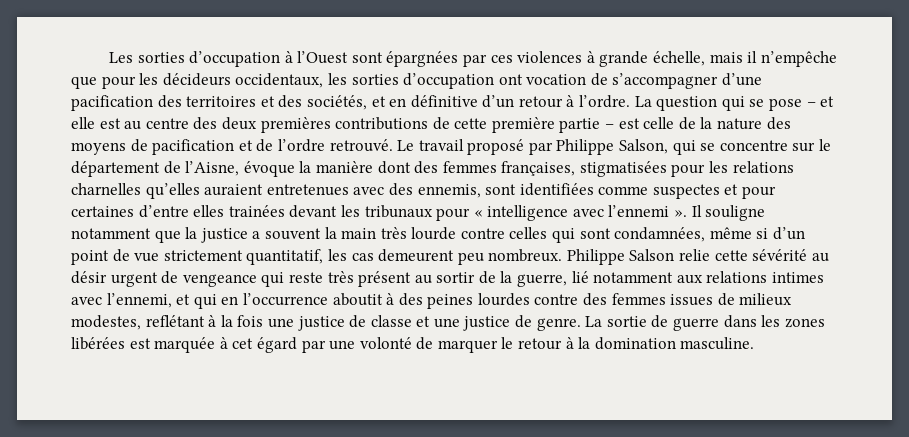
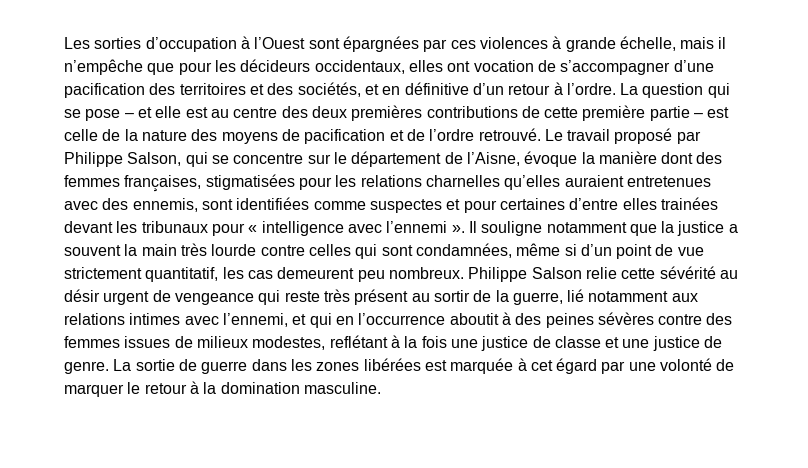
- Les sorties d’occupation à l’Ouest sont épargnées par ces violences à grande échelle, mais il n’empêche que pour les décideurs occidentaux, les sorties d’occupation ont vocation de s’accompagner d’une pacification des territoires et des sociétés, et en définitive d’un retour à l’ordre.
+ Les sorties d’occupation à l’Ouest sont épargnées par ces violences à grande échelle, mais il n’empêche que pour les décideurs occidentaux, elles ont vocation de s’accompagner d’une pacification des territoires et des sociétés, et en définitive d’un retour à l’ordre.
- Philippe Salson relie cette sévérité au désir urgent de vengeance qui reste très présent au sortir de la guerre, lié notamment aux relations intimes avec l’ennemi, et qui en l’occurrence aboutit à des peines lourdes contre des femmes issues de milieux modestes, reflétant à la fois une justice de classe et une justice de genre.
+ Philippe Salson relie cette sévérité au désir urgent de vengeance qui reste très présent au sortir de la guerre, lié notamment aux relations intimes avec l’ennemi, et qui en l’occurrence aboutit à des peines sévères contre des femmes issues de milieux modestes, reflétant à la fois une justice de classe et une justice de genre.

